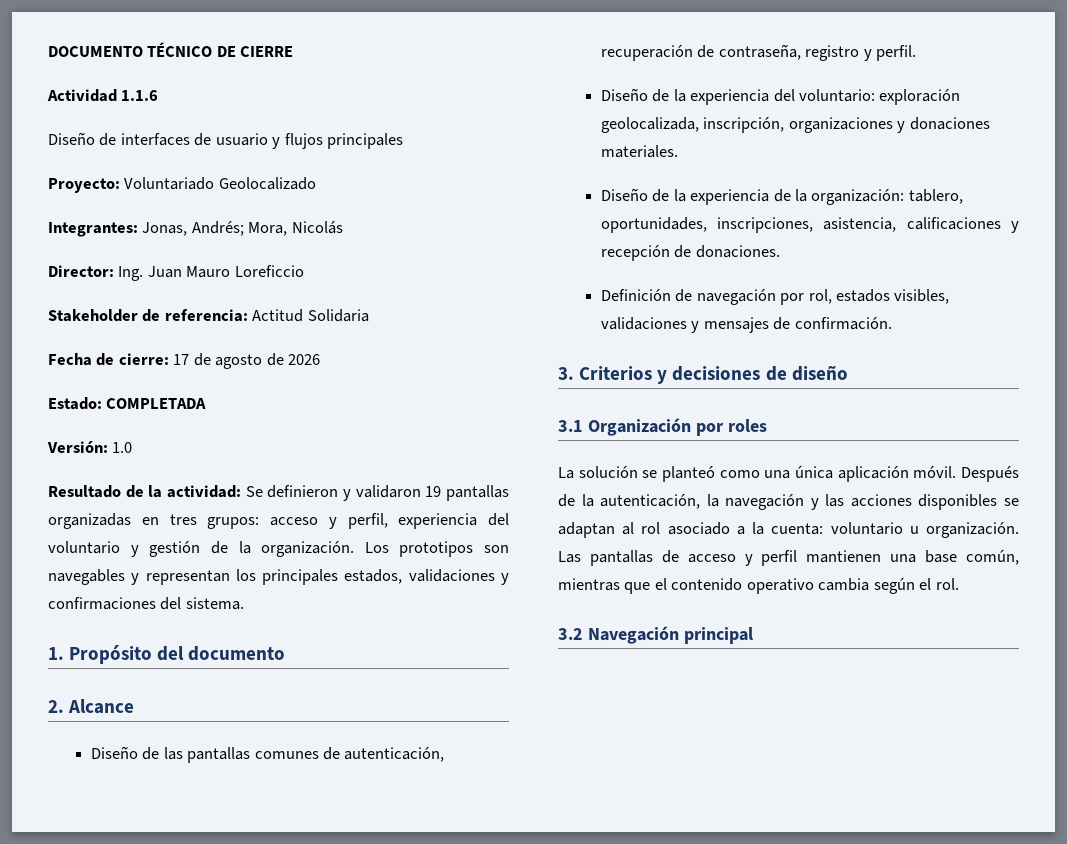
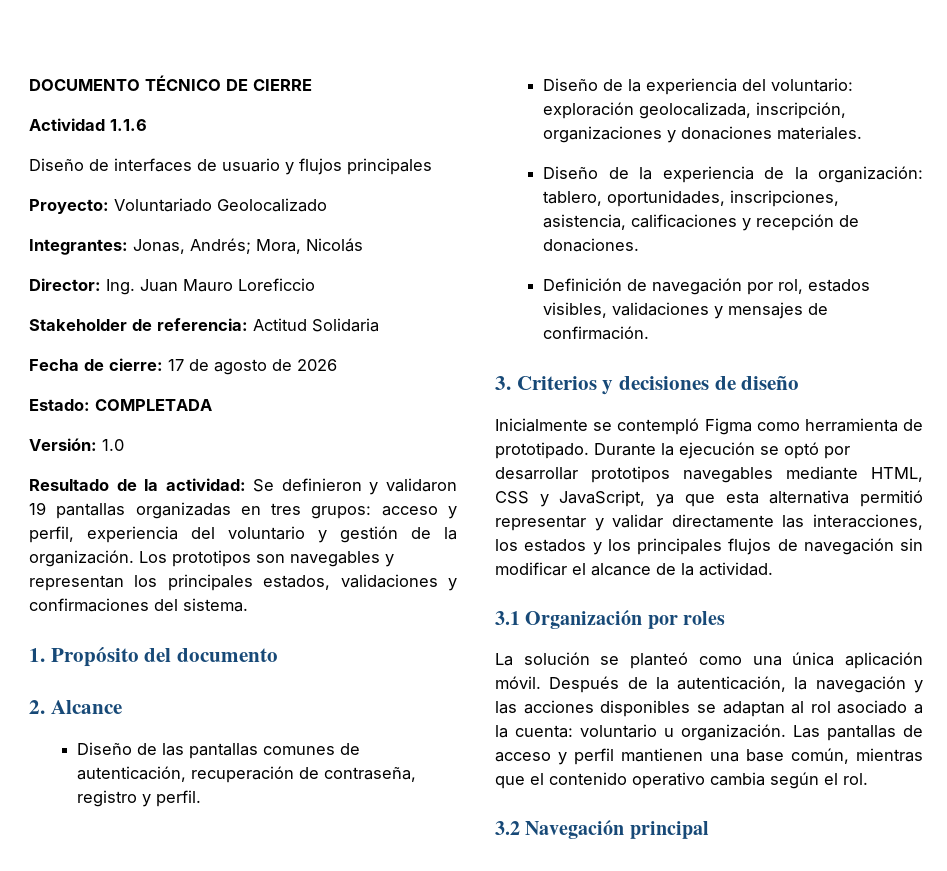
+ Inicialmente se contempló Figma como herramienta de prototipado. Durante la ejecución se optó por desarrollar prototipos navegables mediante HTML, CSS y JavaScript, ya que esta alternativa permitió representar y validar directamente las interacciones, los estados y los principales flujos de navegación sin modificar el alcance de la actividad.

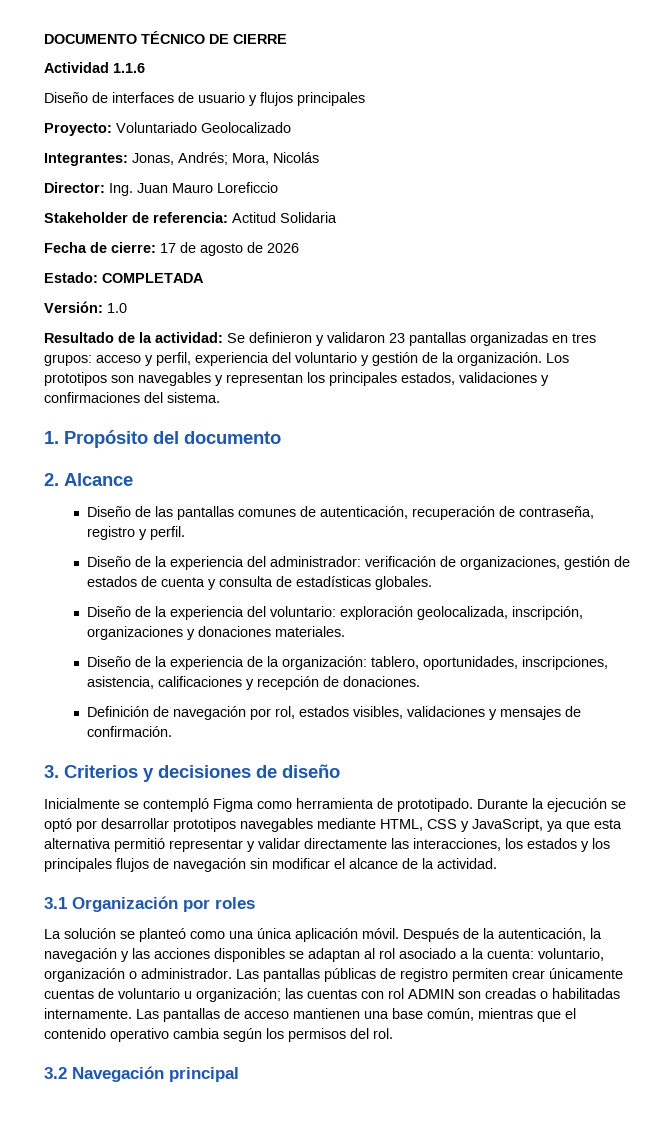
- Resultado de la actividad: Se definieron y validaron 19 pantallas organizadas en tres grupos: acceso y perfil, experiencia del voluntario y gestión de la organización.
+ Resultado de la actividad: Se definieron y validaron 23 pantallas organizadas en tres grupos: acceso y perfil, experiencia del voluntario y gestión de la organización.
+ Diseño de la experiencia del administrador: verificación de organizaciones, gestión de estados de cuenta y consulta de estadísticas globales.
- Después de la autenticación, la navegación y las acciones disponibles se adaptan al rol asociado a la cuenta: voluntario u organización.
+ Después de la autenticación, la navegación y las acciones disponibles se adaptan al rol asociado a la cuenta: voluntario, organización o administrador. Las pantallas públicas de registro permiten crear únicamente cuentas de voluntario u organización; las cuentas con rol ADMIN son creadas o habilitadas internamente.
- Las pantallas de acceso y perfil mantienen una base común, mientras que el contenido operativo cambia según el rol.
+ Las pantallas de acceso mantienen una base común, mientras que el contenido operativo cambia según los permisos del rol.

